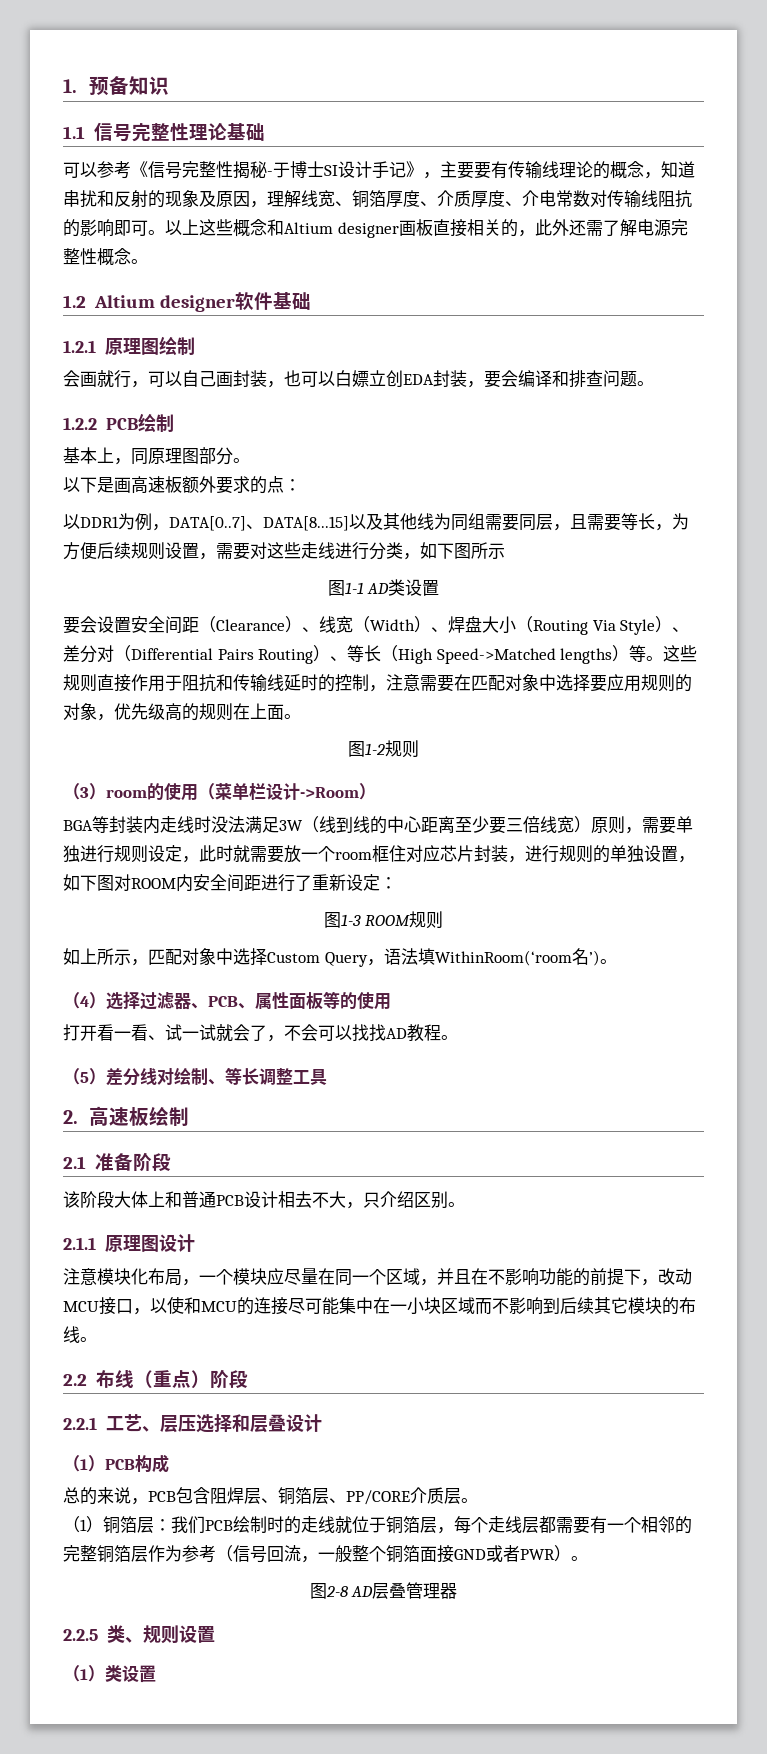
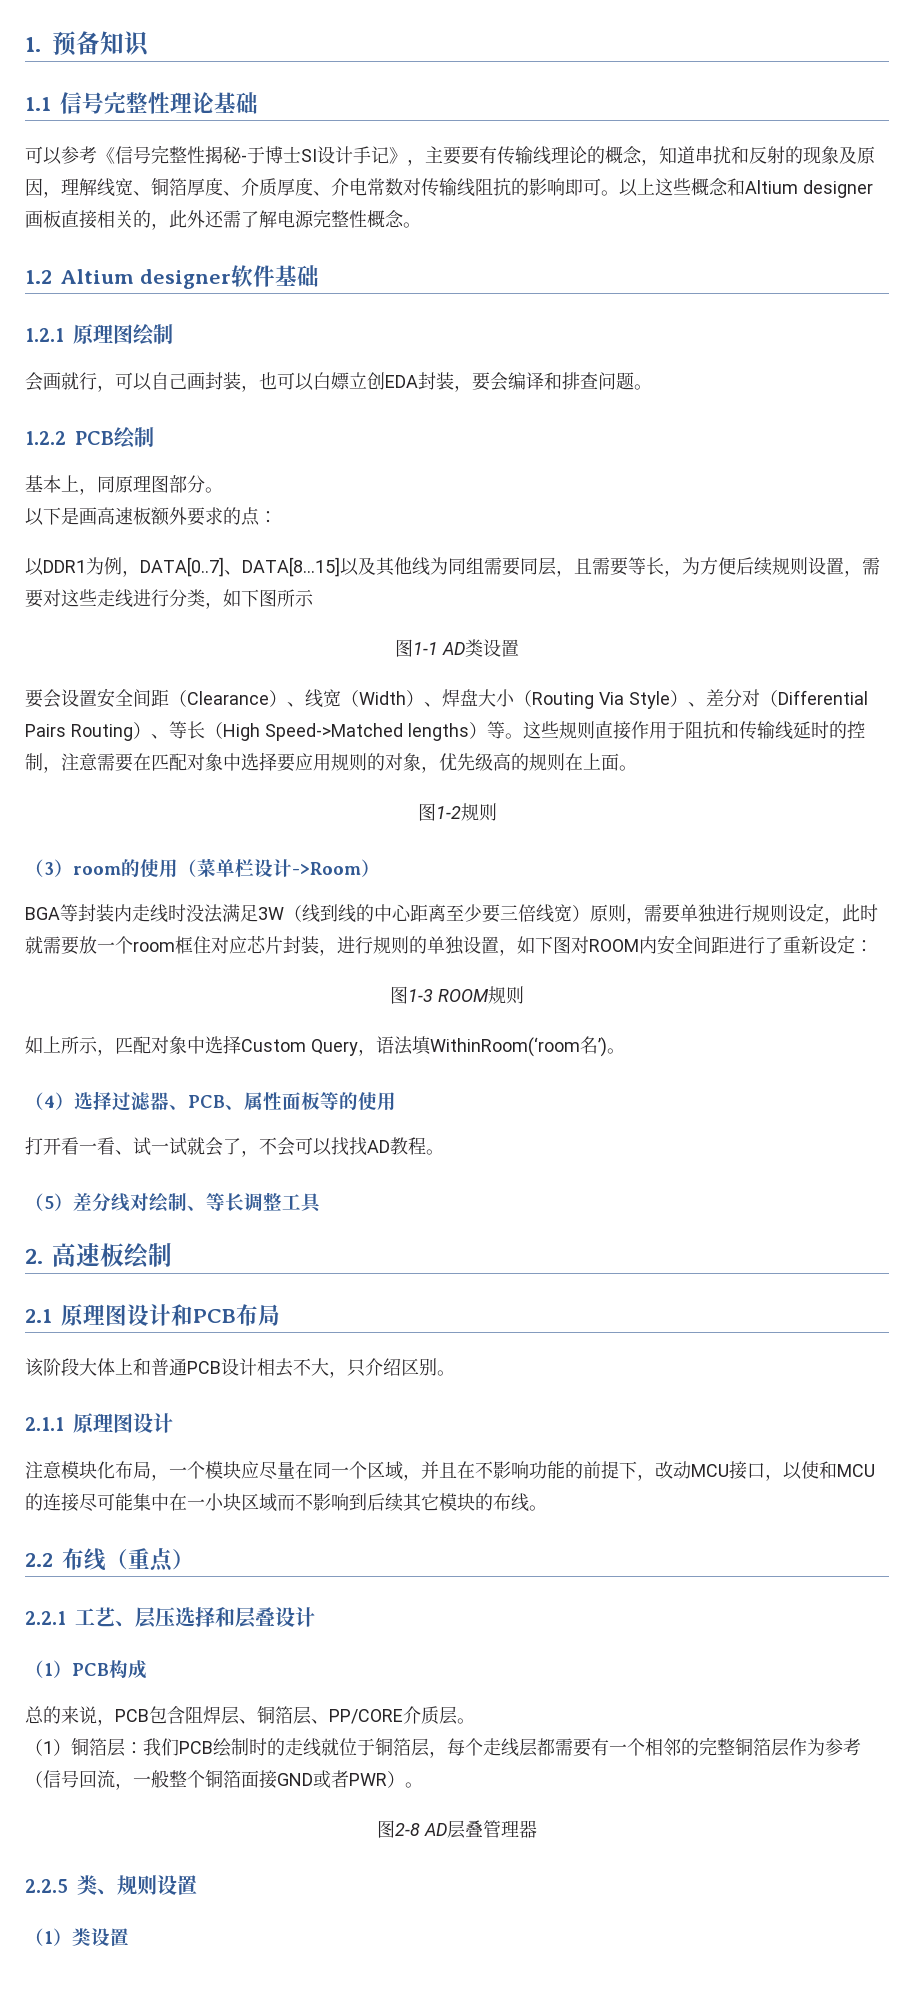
- 2.1准备阶段
+ 2.1原理图设计和PCB布局
- 2.2布线（重点）阶段
+ 2.2布线（重点）

